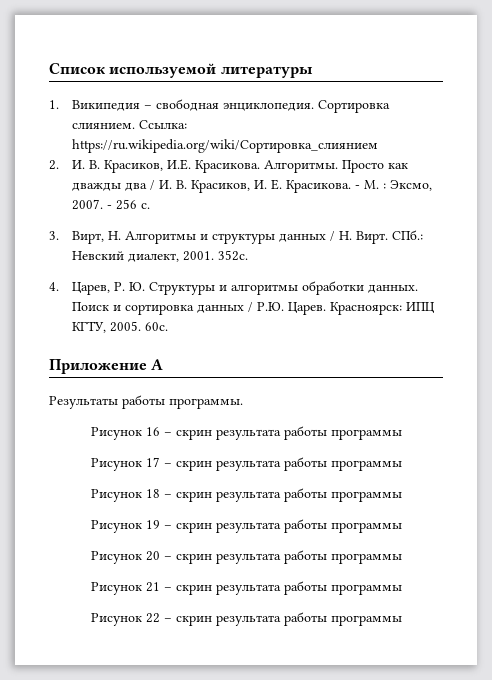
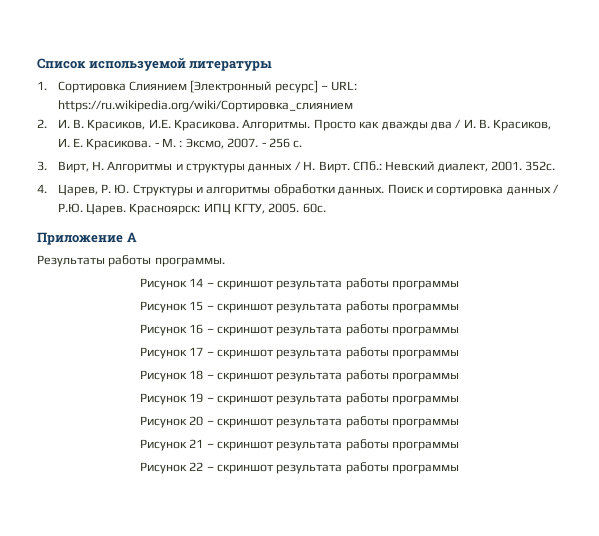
- 1. Википедия – свободная энциклопедия. Сортировка слиянием. Ссылка: https://ru.wikipedia.org/wiki/Сортировка_слиянием
+ 1. Сортировка Слиянием [Электронный ресурс] – URL: https://ru.wikipedia.org/wiki/Сортировка_слиянием
+ Рисунок 14 – скриншот результата работы программы
+ Рисунок 15 – скриншот результата работы программы
- Рисунок 16 – скрин результата работы программы
+ Рисунок 16 – скриншот результата работы программы
- Рисунок 17 – скрин результата работы программы
+ Рисунок 17 – скриншот результата работы программы
- Рисунок 18 – скрин результата работы программы
+ Рисунок 18 – скриншот результата работы программы
- Рисунок 19 – скрин результата работы программы
+ Рисунок 19 – скриншот результата работы программы
- Рисунок 20 – скрин результата работы программы
+ Рисунок 20 – скриншот результата работы программы
- Рисунок 21 – скрин результата работы программы
+ Рисунок 21 – скриншот результата работы программы
- Рисунок 22 – скрин результата работы программы
+ Рисунок 22 – скриншот результата работы программы

